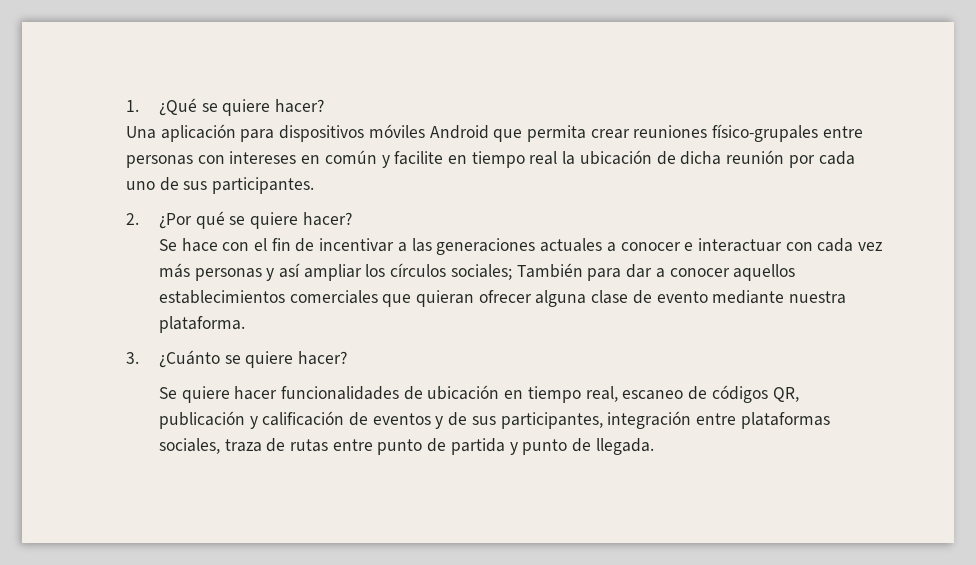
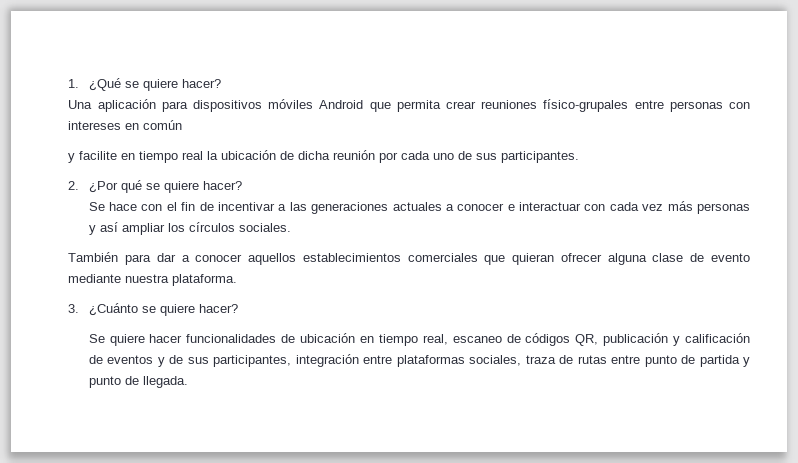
- Una aplicación para dispositivos móviles Android que permita crear reuniones físico-grupales entre personas con intereses en común y facilite en tiempo real la ubicación de dicha reunión por cada uno de sus participantes.
+ Una aplicación para dispositivos móviles Android que permita crear reuniones físico-grupales entre personas con intereses en común
+ y facilite en tiempo real la ubicación de dicha reunión por cada uno de sus participantes.
- Se hace con el fin de incentivar a las generaciones actuales a conocer e interactuar con cada vez más personas y así ampliar los círculos sociales; También para dar a conocer aquellos establecimientos comerciales que quieran ofrecer alguna clase de evento mediante nuestra plataforma.
+ Se hace con el fin de incentivar a las generaciones actuales a conocer e interactuar con cada vez más personas y así ampliar los círculos sociales.
+ También para dar a conocer aquellos establecimientos comerciales que quieran ofrecer alguna clase de evento mediante nuestra plataforma.

